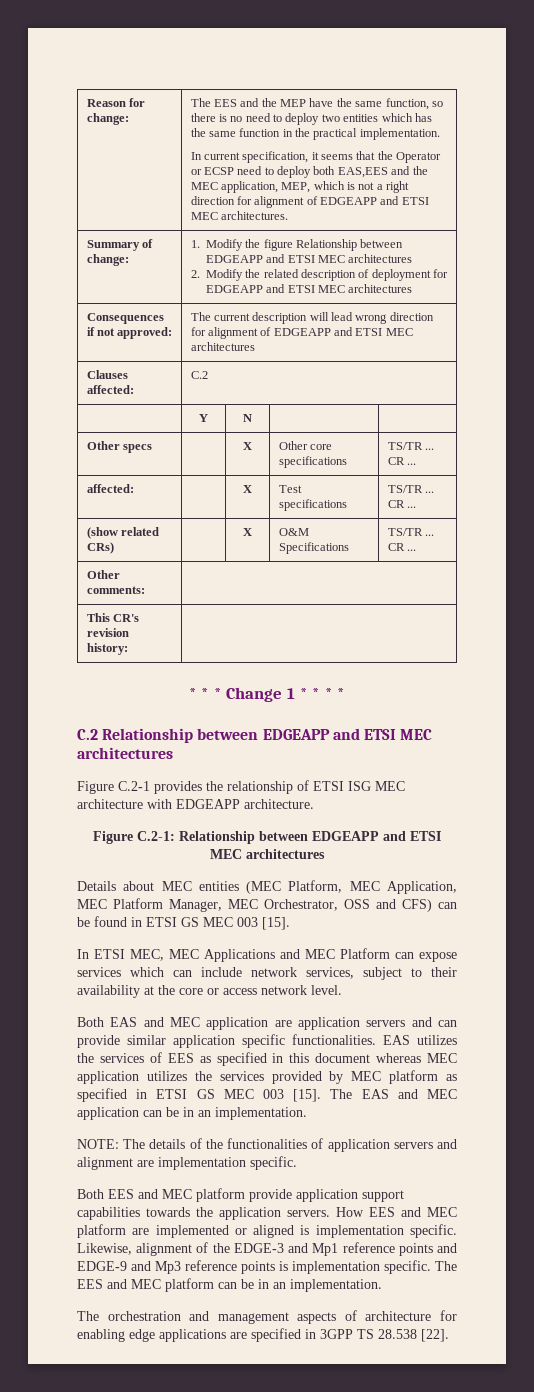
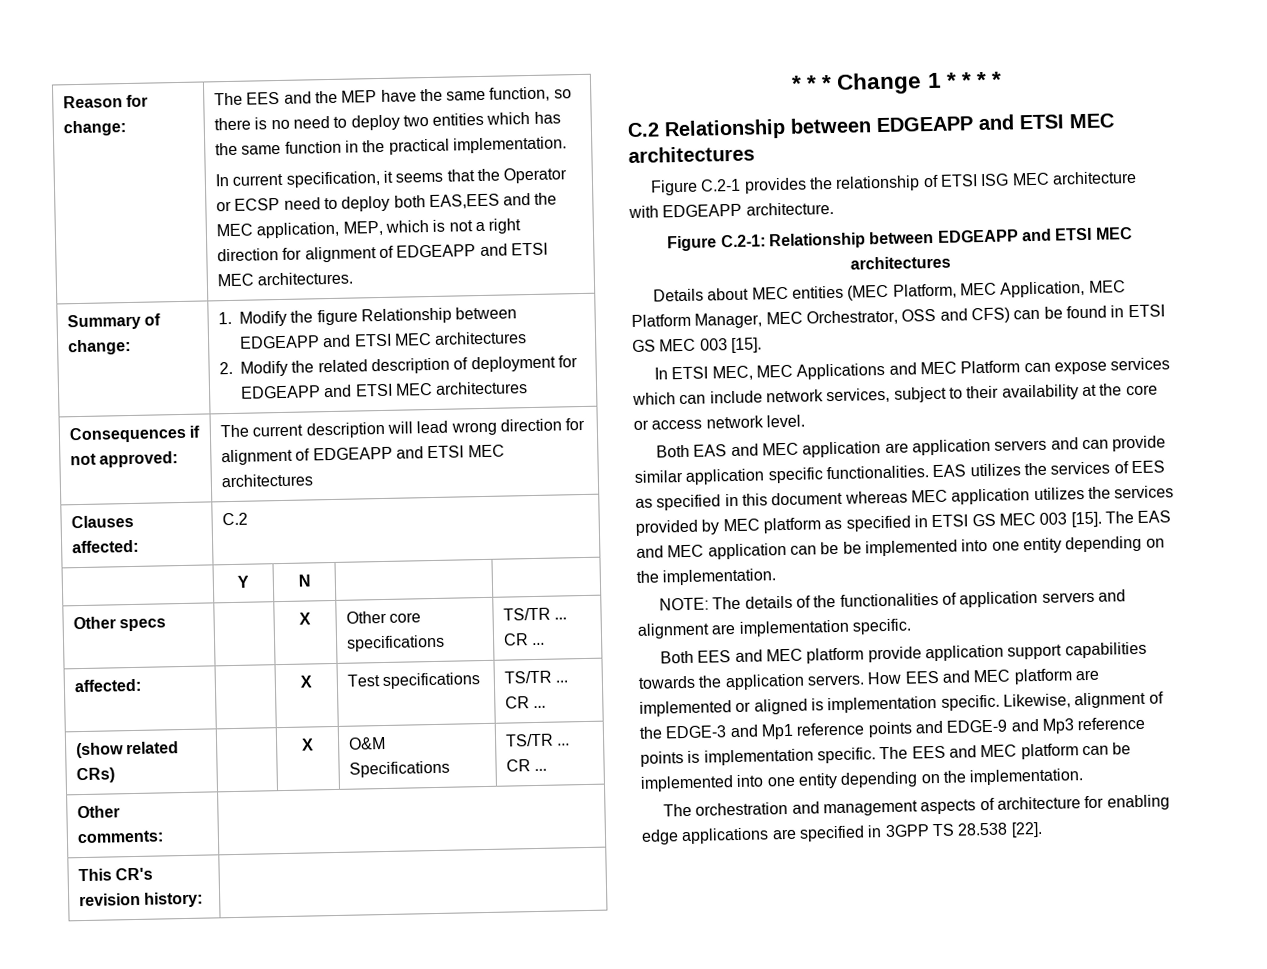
- The EAS and MEC application can be in an implementation.
+ The EAS and MEC application can be be implemented into one entity depending on the implementation.
- The EES and MEC platform can be in an implementation.
+ The EES and MEC platform can be implemented into one entity depending on the implementation.

